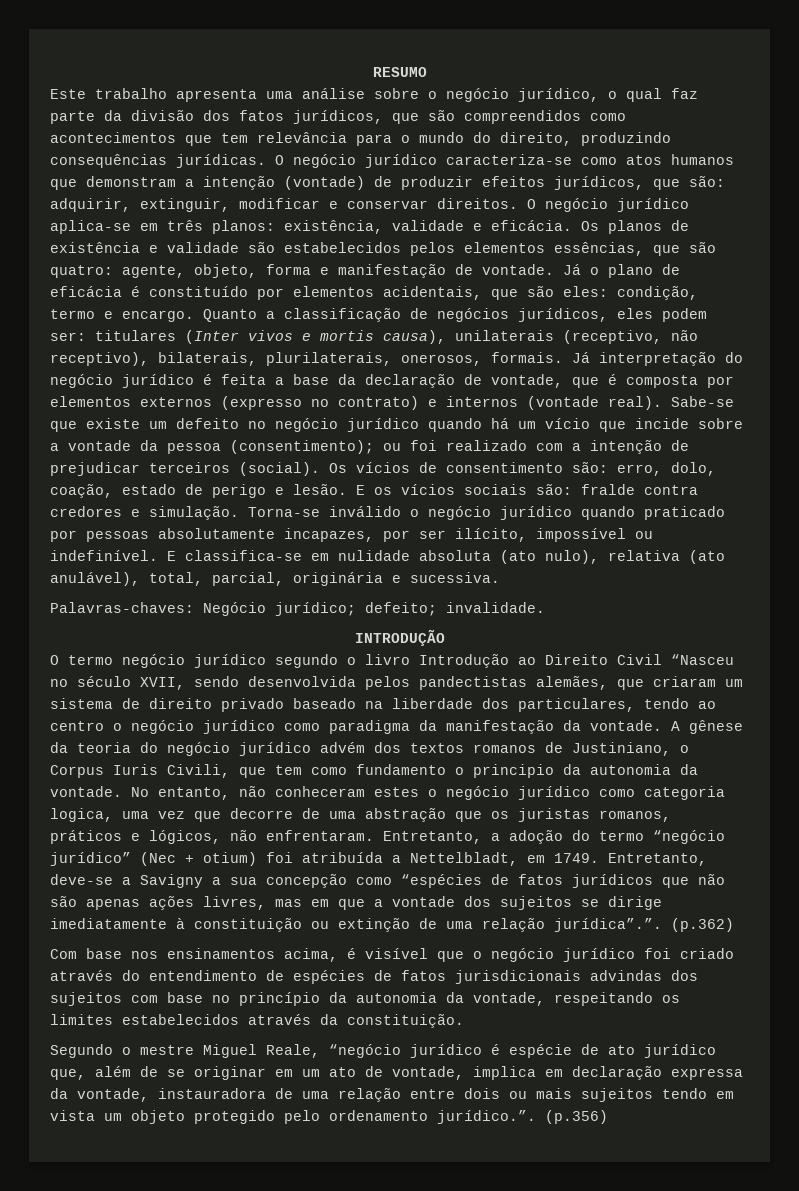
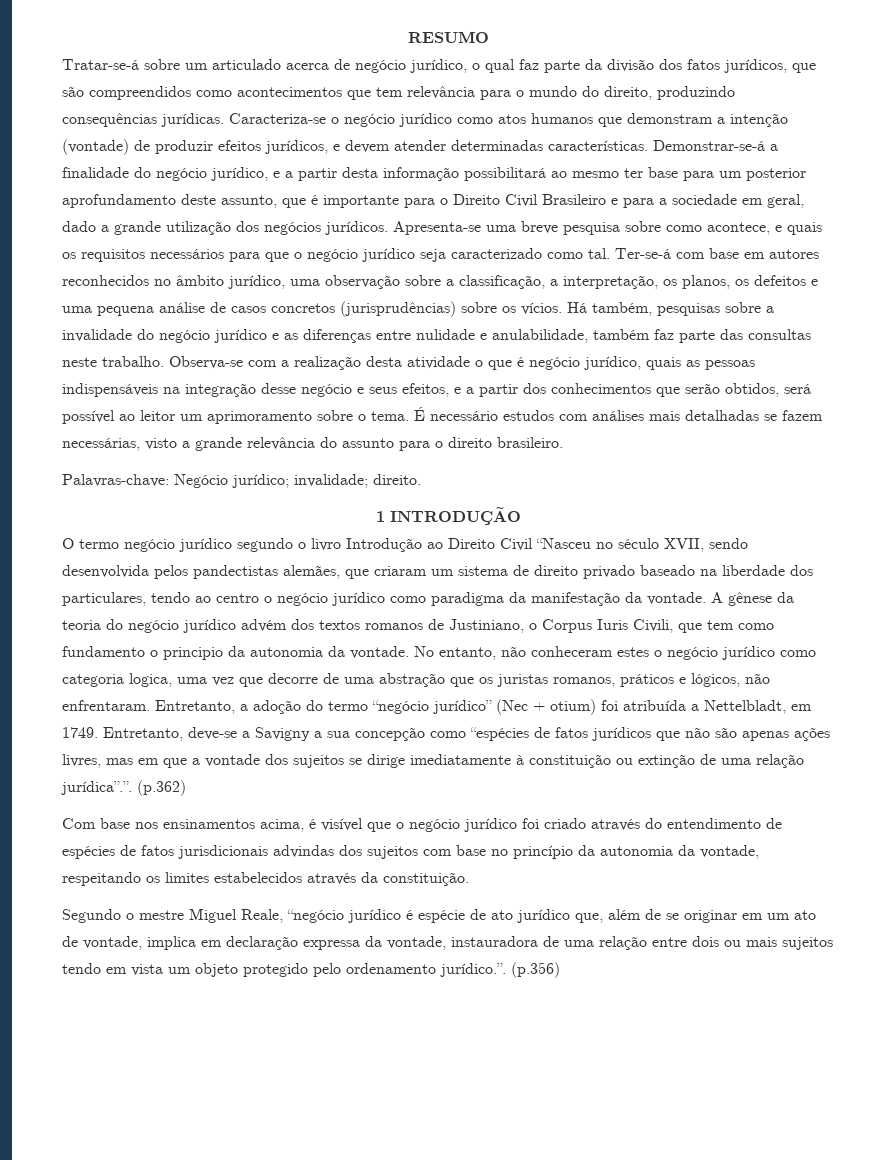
- Este trabalho apresenta uma análise sobre o negócio jurídico, o qual faz parte da divisão dos fatos jurídicos, que são compreendidos como acontecimentos que tem relevância para o mundo do direito, produzindo consequências jurídicas.
+ Tratar-se-á sobre um articulado acerca de negócio jurídico, o qual faz parte da divisão dos fatos jurídicos, que são compreendidos como acontecimentos que tem relevância para o mundo do direito, produzindo consequências jurídicas.
- O negócio jurídico caracteriza-se como atos humanos que demonstram a intenção (vontade) de produzir efeitos jurídicos, que são: adquirir, extinguir, modificar e conservar direitos. O negócio jurídico aplica-se em três planos: existência, validade e eficácia. Os planos de existência e validade são estabelecidos pelos elementos essências, que são quatro: agente, objeto, forma e manifestação de vontade. Já o plano de eficácia é constituído por elementos acidentais, que são eles: condição, termo e encargo. Quanto a classificação de negócios jurídicos, eles podem ser: titulares (Inter vivos e mortis causa), unilaterais (receptivo, não receptivo), bilaterais, plurilaterais, onerosos, formais. Já interpretação do negócio jurídico é feita a base da declaração de vontade, que é composta por elementos externos (expresso no contrato) e internos (vontade real). Sabe-se que existe um defeito no negócio jurídico quando há um vício que incide sobre a vontade da pessoa (consentimento); ou foi realizado com a intenção de prejudicar terceiros (social). Os vícios de consentimento são: erro, dolo, coação, estado de perigo e lesão. E os vícios sociais são: fralde contra credores e simulação. Torna-se inválido o negócio jurídico quando praticado por pessoas absolutamente incapazes, por ser ilícito, impossível ou indefinível. E classifica-se em nulidade absoluta (ato nulo), relativa (ato anulável), total, parcial, originária e sucessiva.
- Palavras-chaves: Negócio jurídico; defeito; invalidade.
- INTRODUÇÃO
+ Caracteriza-se o negócio jurídico como atos humanos que demonstram a intenção (vontade) de produzir efeitos jurídicos, e devem atender determinadas características. Demonstrar-se-á a finalidade do negócio jurídico, e a partir desta informação possibilitará ao mesmo ter base para um posterior aprofundamento deste assunto, que é importante para o Direito Civil Brasileiro e para a sociedade em geral, dado a grande utilização dos negócios jurídicos. Apresenta-se uma breve pesquisa sobre como acontece, e quais os requisitos necessários para que o negócio jurídico seja caracterizado como tal. Ter-se-á com base em autores reconhecidos no âmbito jurídico, uma observação sobre a classificação, a interpretação, os planos, os defeitos e uma pequena análise de casos concretos (jurisprudências) sobre os vícios. Há também, pesquisas sobre a invalidade do negócio jurídico e as diferenças entre nulidade e anulabilidade, também faz parte das consultas neste trabalho. Observa-se com a realização desta atividade o que é negócio jurídico, quais as pessoas indispensáveis na integração desse negócio e seus efeitos, e a partir dos conhecimentos que serão obtidos, será possível ao leitor um aprimoramento sobre o tema. É necessário estudos com análises mais detalhadas se fazem necessárias, visto a grande relevância do assunto para o direito brasileiro.
+ Palavras-chave: Negócio jurídico; invalidade; direito.
+ 1 INTRODUÇÃO

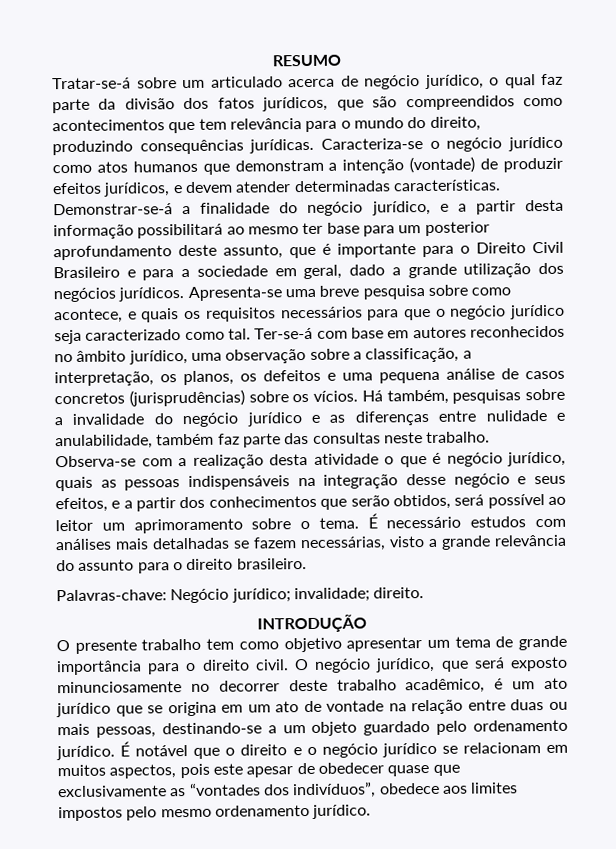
- 1 INTRODUÇÃO
+ INTRODUÇÃO
- O termo negócio jurídico segundo o livro Introdução ao Direito Civil “Nasceu no século XVII, sendo desenvolvida pelos pandectistas alemães, que criaram um sistema de direito privado baseado na liberdade dos particulares, tendo ao centro o negócio jurídico como paradigma da manifestação da vontade. A gênese da teoria do negócio jurídico advém dos textos romanos de Justiniano, o Corpus Iuris Civili, que tem como fundamento o principio da autonomia da vontade. No entanto, não conheceram estes o negócio jurídico como categoria logica, uma vez que decorre de uma abstração que os juristas romanos, práticos e lógicos, não enfrentaram. Entretanto, a adoção do termo “negócio jurídico” (Nec + otium) foi atribuída a Nettelbladt, em 1749. Entretanto, deve-se a Savigny a sua concepção como “espécies de fatos jurídicos que não são apenas ações livres, mas em que a vontade dos sujeitos se dirige imediatamente à constituição ou extinção de uma relação jurídica”.”. (p.362)
- Com base nos ensinamentos acima, é visível que o negócio jurídico foi criado através do entendimento de espécies de fatos jurisdicionais advindas dos sujeitos com base no princípio da autonomia da vontade, respeitando os limites estabelecidos através da constituição.
- Segundo o mestre Miguel Reale, “negócio jurídico é espécie de ato jurídico que, além de se originar em um ato de vontade, implica em declaração expressa da vontade, instauradora de uma relação entre dois ou mais sujeitos tendo em vista um objeto protegido pelo ordenamento jurídico.”. (p.356)
+ O presente trabalho tem como objetivo apresentar um tema de grande importância para o direito civil. O negócio jurídico, que será exposto minunciosamente no decorrer deste trabalho acadêmico, é um ato jurídico que se origina em um ato de vontade na relação entre duas ou mais pessoas, destinando-se a um objeto guardado pelo ordenamento jurídico. É notável que o direito e o negócio jurídico se relacionam em muitos aspectos, pois este apesar de obedecer quase que exclusivamente as “vontades dos indivíduos”, obedece aos limites impostos pelo mesmo ordenamento jurídico.

